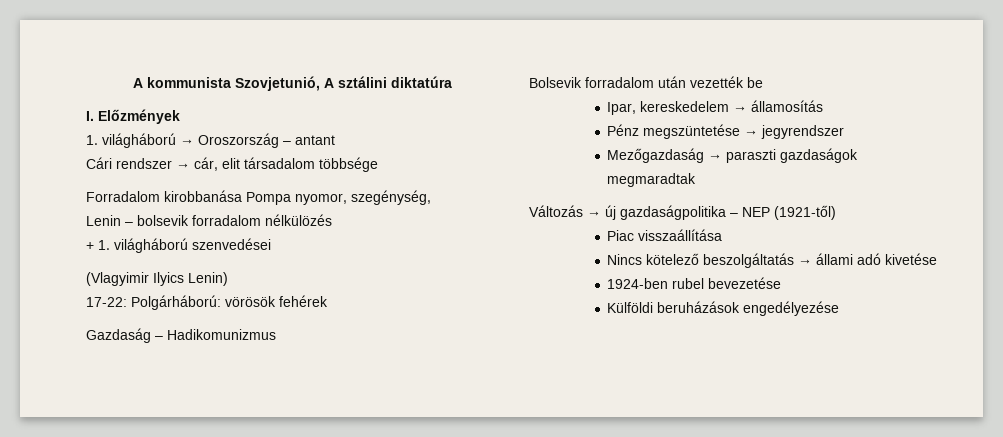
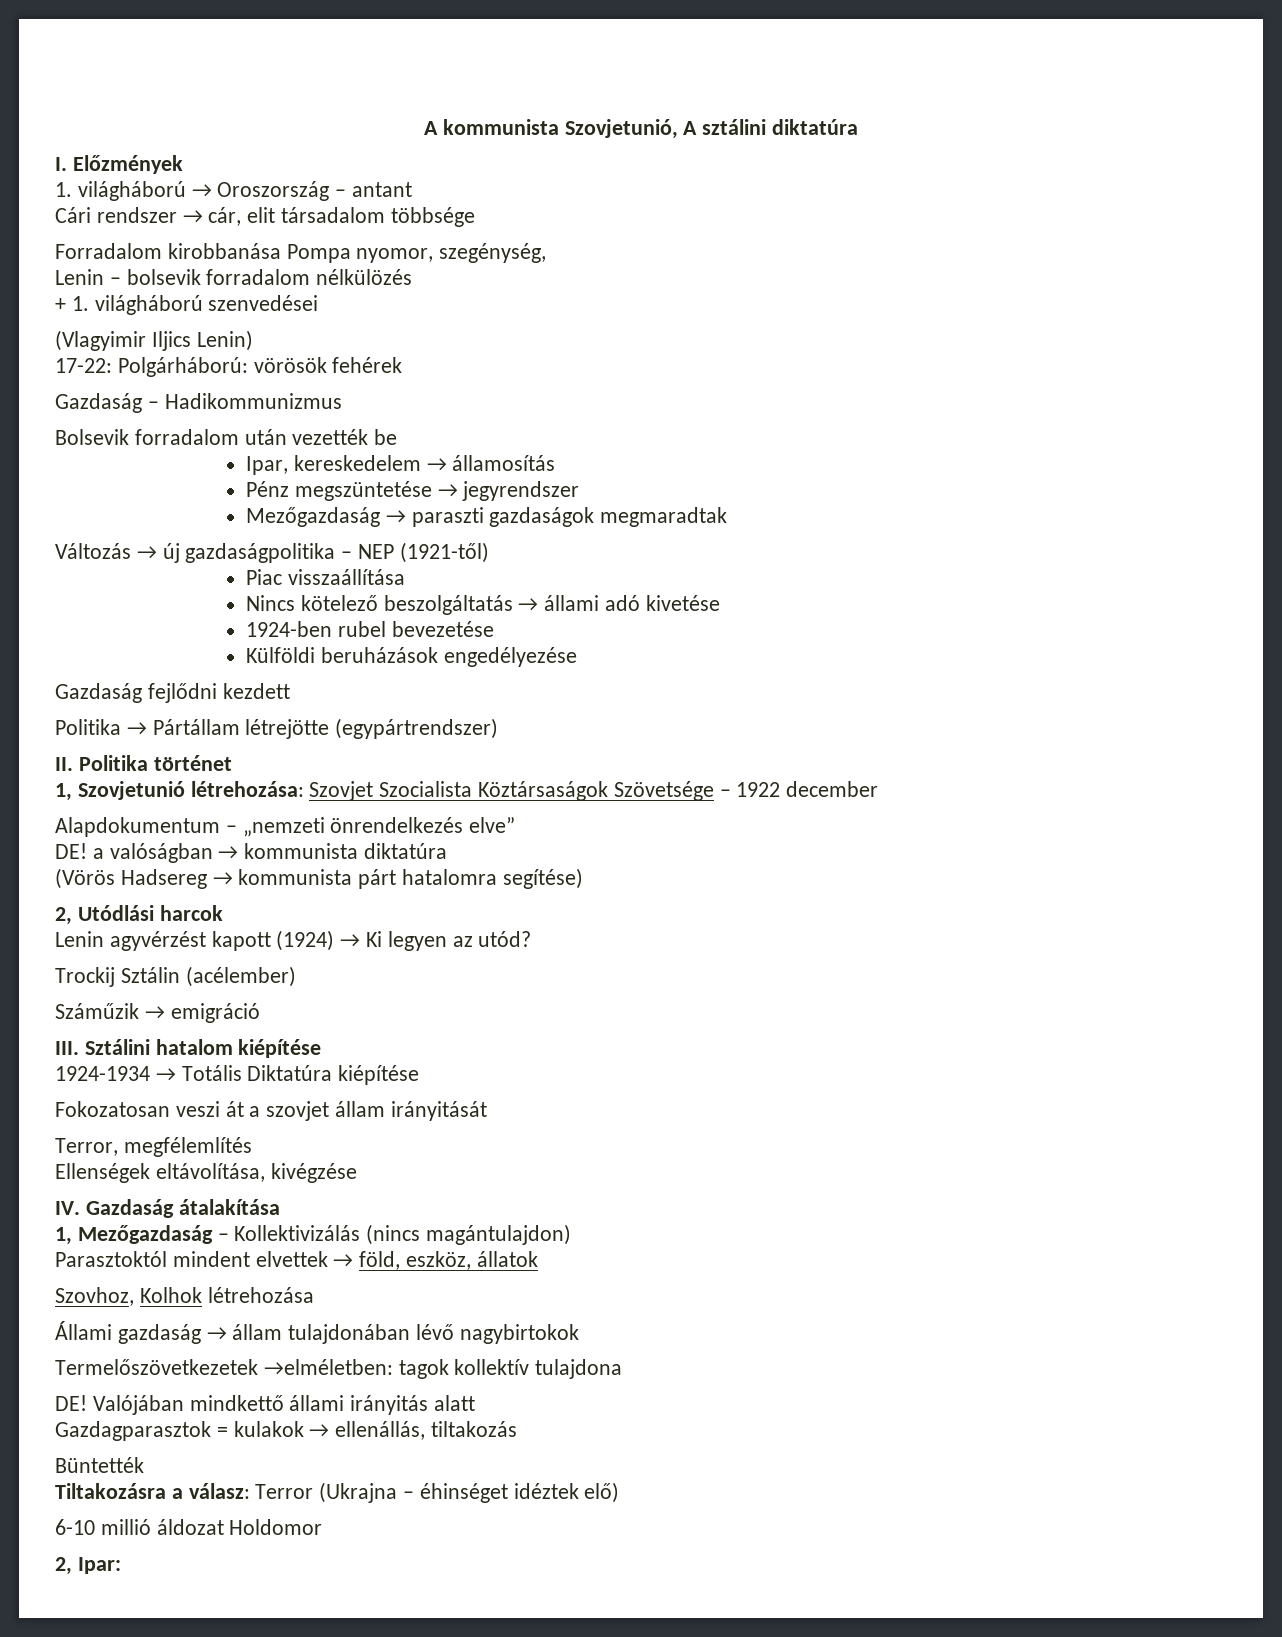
- (Vlagyimir Ilyics Lenin)
+ (Vlagyimir Iljics Lenin)
- Gazdaság – Hadikomunizmus
+ Gazdaság – Hadikommunizmus
+ Gazdaság fejlődni kezdett
+ Politika → Pártállam létrejötte (egypártrendszer)
+ II. Politika történet
+ 1, Szovjetunió létrehozása: Szovjet Szocialista Köztársaságok Szövetsége – 1922 december
+ Alapdokumentum – „nemzeti önrendelkezés elve”
+ DE! a valóságban → kommunista diktatúra
+ (Vörös Hadsereg → kommunista párt hatalomra segítése)
+ 2, Utódlási harcok
+ Lenin agyvérzést kapott (1924) → Ki legyen az utód?
+ Trockij Sztálin (acélember)
+ Száműzik → emigráció
+ III. Sztálini hatalom kiépítése
+ 1924-1934 → Totális Diktatúra kiépítése
+ Fokozatosan veszi át a szovjet állam irányitását
+ Terror, megfélemlítés
+ Ellenségek eltávolítása, kivégzése
+ IV. Gazdaság átalakítása
+ 1, Mezőgazdaság – Kollektivizálás (nincs magántulajdon)
+ Parasztoktól mindent elvettek → föld, eszköz, állatok
+ Szovhoz, Kolhok létrehozása
+ Állami gazdaság → állam tulajdonában lévő nagybirtokok
+ Termelőszövetkezetek →elméletben: tagok kollektív tulajdona
+ DE! Valójában mindkettő állami irányitás alatt
+ Gazdagparasztok = kulakok → ellenállás, tiltakozás
+ Büntették
+ Tiltakozásra a válasz: Terror (Ukrajna – éhinséget idéztek elő)
+ 6-10 millió áldozat Holdomor
+ 2, Ipar:

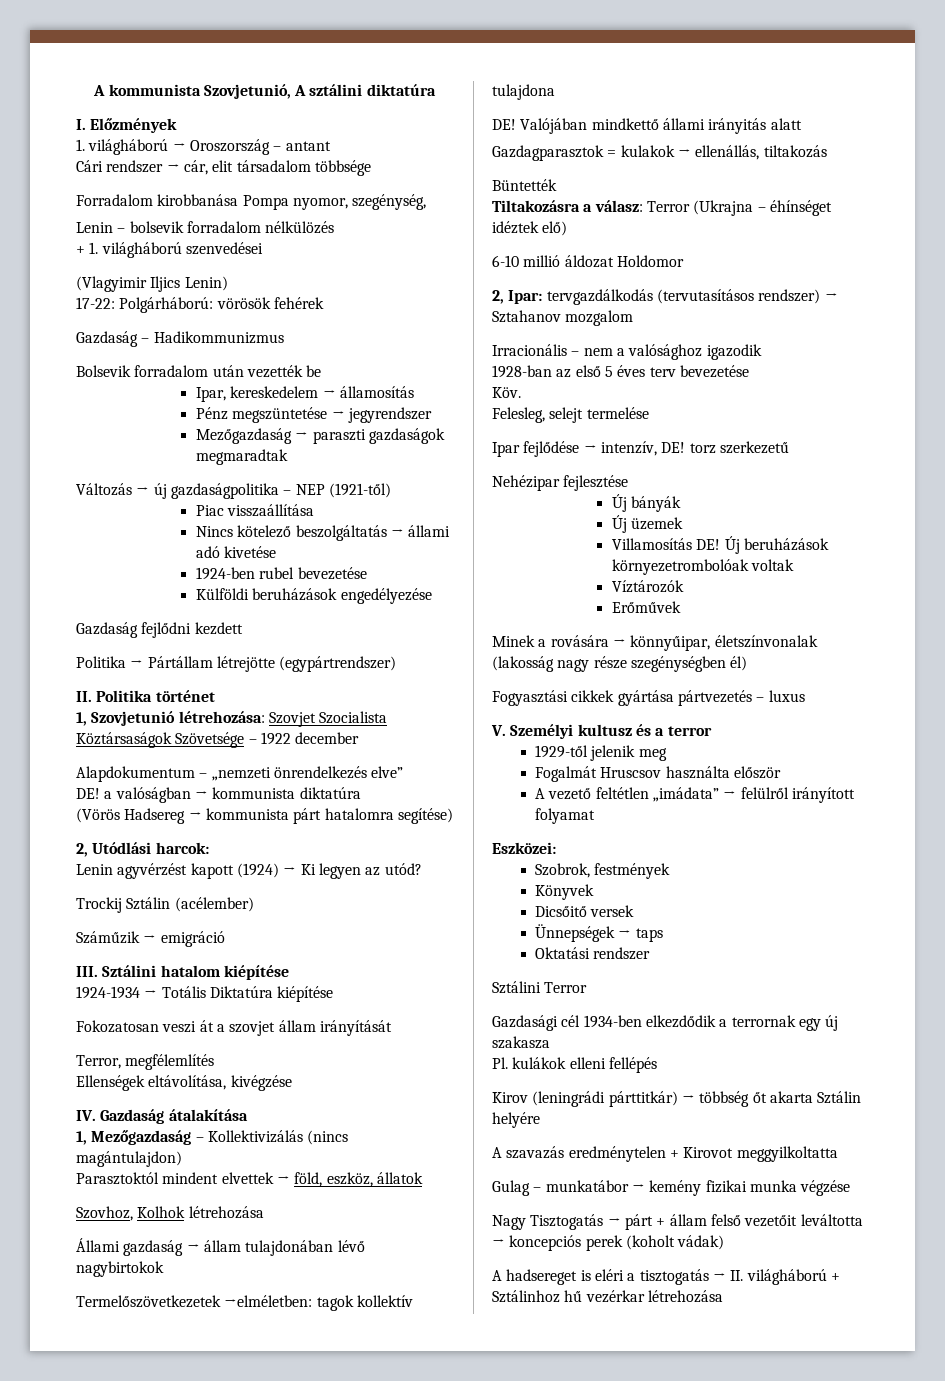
- 2, Utódlási harcok
+ 2, Utódlási harcok:
- Fokozatosan veszi át a szovjet állam irányitását
+ Fokozatosan veszi át a szovjet állam irányítását
- Tiltakozásra a válasz: Terror (Ukrajna – éhinséget idéztek elő)
+ Tiltakozásra a válasz: Terror (Ukrajna – éhínséget idéztek elő)
- 2, Ipar:
+ 2, Ipar: tervgazdálkodás (tervutasításos rendszer) → Sztahanov mozgalom
+ Irracionális – nem a valósághoz igazodik
+ 1928-ban az első 5 éves terv bevezetése
+ Köv.
+ Felesleg, selejt termelése
+ Ipar fejlődése → intenzív, DE! torz szerkezetű
+ Nehézipar fejlesztése
+ Új bányák
+ Új üzemek
+ Villamosítás DE! Új beruházások környezetrombolóak voltak
+ Víztározók
+ Erőművek
+ Minek a rovására → könnyűipar, életszínvonalak (lakosság nagy része szegénységben él)
+ Fogyasztási cikkek gyártása pártvezetés – luxus
+ V. Személyi kultusz és a terror
+ 1929-től jelenik meg
+ Fogalmát Hruscsov használta először
+ A vezető feltétlen „imádata” → felülről irányított folyamat
+ Eszközei:
+ Szobrok, festmények
+ Könyvek
+ Dicsőitő versek
+ Ünnepségek → taps
+ Oktatási rendszer
+ Sztálini Terror
+ Gazdasági cél 1934-ben elkezdődik a terrornak egy új szakasza
+ Pl. kulákok elleni fellépés
+ Kirov (leningrádi párttitkár) → többség őt akarta Sztálin helyére
+ A szavazás eredménytelen + Kirovot meggyilkoltatta
+ Gulag – munkatábor → kemény fizikai munka végzése
+ Nagy Tisztogatás → párt + állam felső vezetőit leváltotta → koncepciós perek (koholt vádak)
+ A hadsereget is eléri a tisztogatás → II. világháború + Sztálinhoz hű vezérkar létrehozása

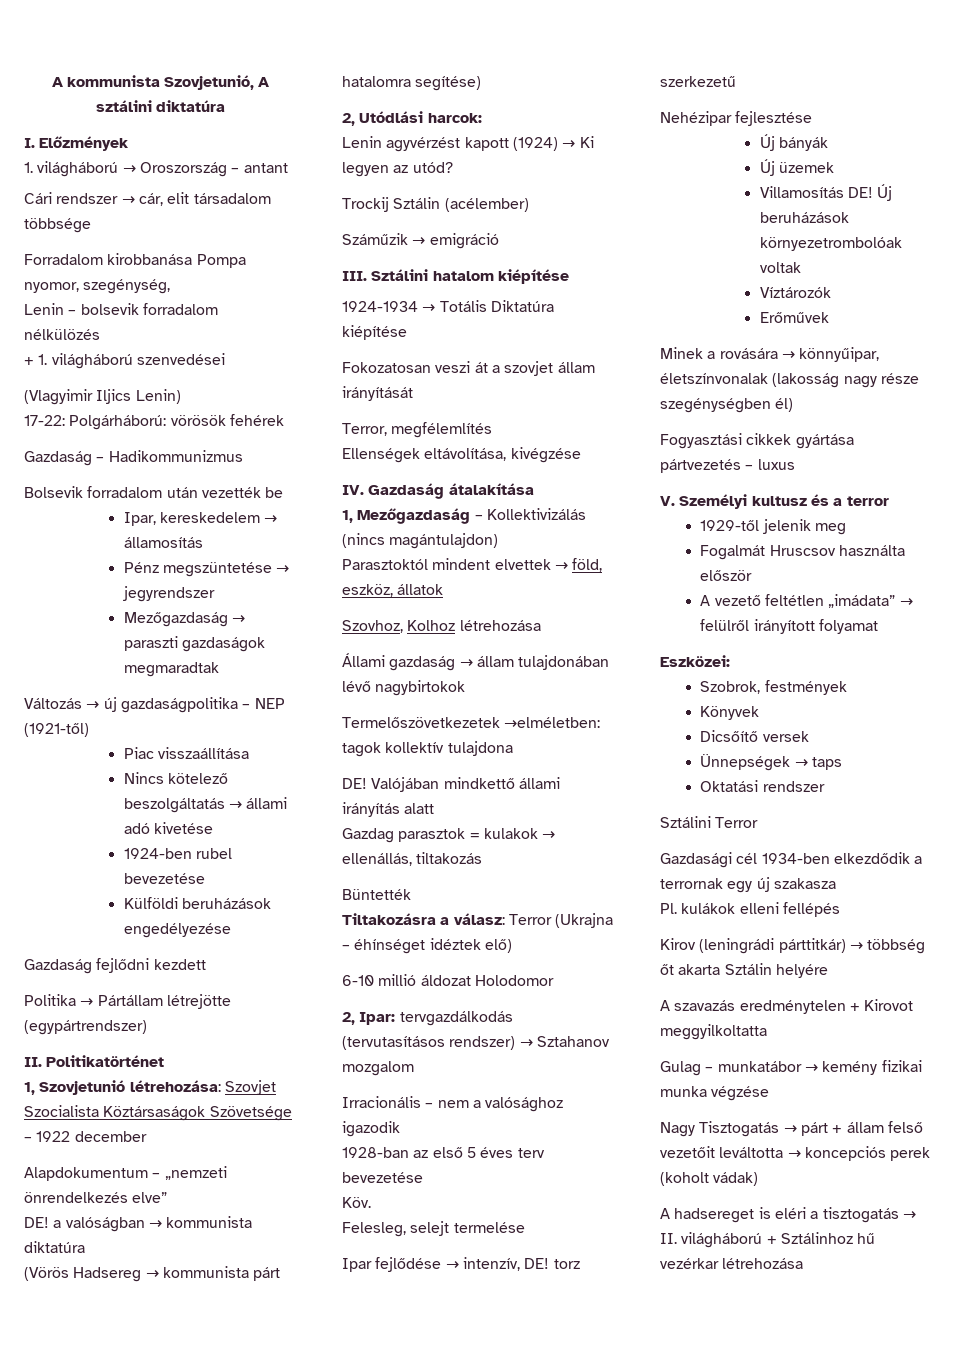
- II. Politika történet
+ II. Politikatörténet
- Szovhoz, Kolhok létrehozása
+ Szovhoz, Kolhoz létrehozása
- Valójában mindkettő állami irányitás alatt
+ Valójában mindkettő állami irányítás alatt
- Gazdagparasztok = kulakok → ellenállás, tiltakozás
+ Gazdag parasztok = kulakok → ellenállás, tiltakozás
- 6-10 millió áldozat Holdomor
+ 6-10 millió áldozat Holodomor
- Dicsőitő versek
+ Dicsőítő versek

